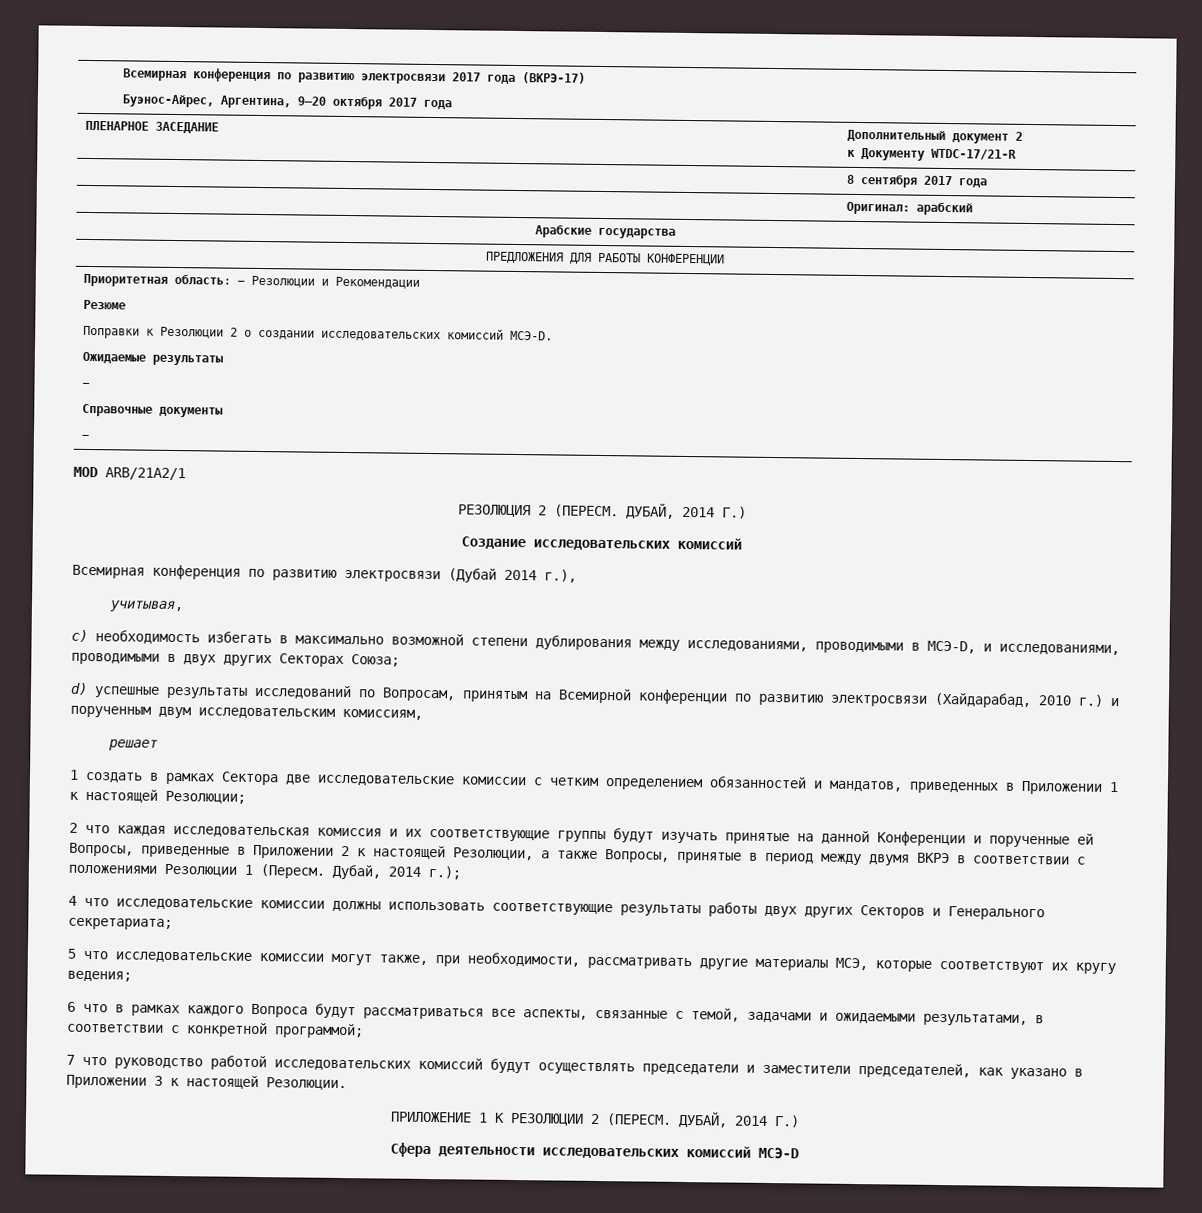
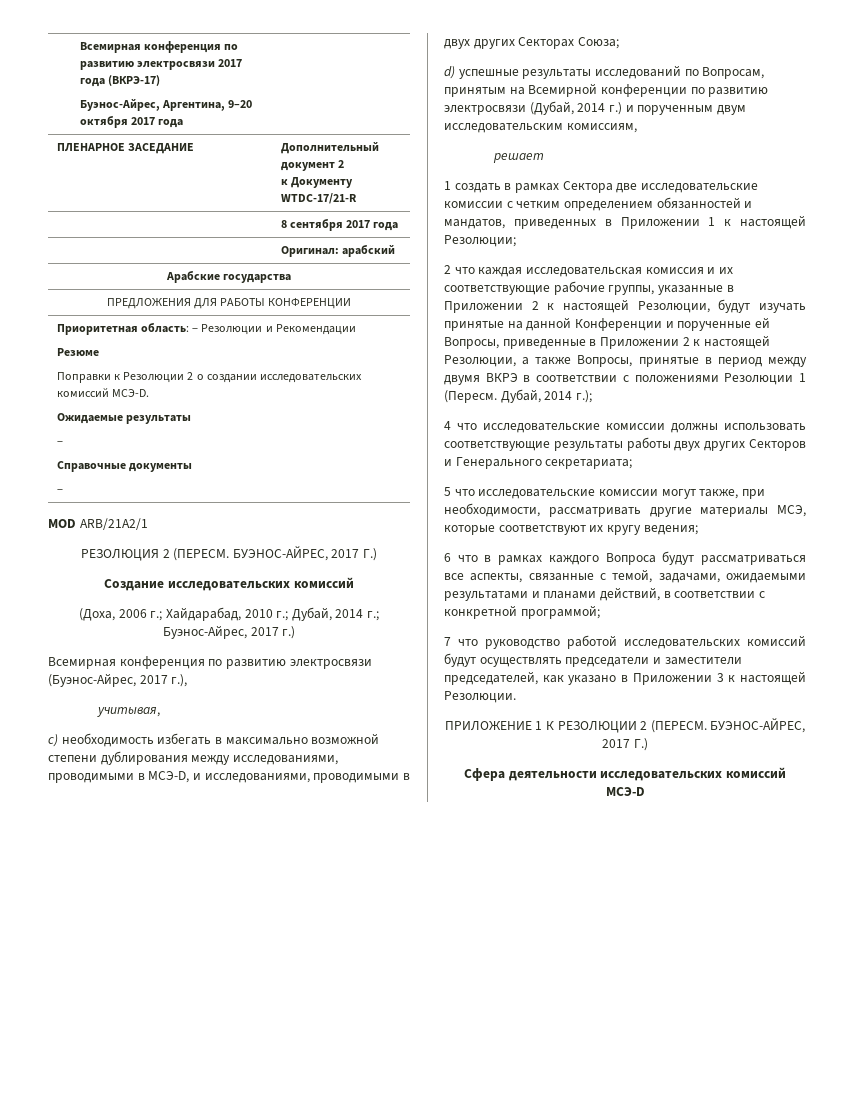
- РЕЗОЛЮЦИЯ 2 (ПЕРЕСМ. ДУБАЙ, 2014 Г.)
+ РЕЗОЛЮЦИЯ 2 (ПЕРЕСМ. БУЭНОС-АЙРЕС, 2017 Г.)
- Всемирная конференция по развитию электросвязи (Дубай 2014 г.),
+ (Доха, 2006 г.; Хайдарабад, 2010 г.; Дубай, 2014 г.; Буэнос-Айрес, 2017 г.)
+ Всемирная конференция по развитию электросвязи (Буэнос-Айрес, 2017 г.),
- d) успешные результаты исследований по Вопросам, принятым на Всемирной конференции по развитию электросвязи (Хайдарабад, 2010 г.) и порученным двум исследовательским комиссиям,
+ d) успешные результаты исследований по Вопросам, принятым на Всемирной конференции по развитию электросвязи (Дубай, 2014 г.) и порученным двум исследовательским комиссиям,
- 2 что каждая исследовательская комиссия и их соответствующие группы будут изучать принятые на данной Конференции и порученные ей Вопросы, приведенные в Приложении 2 к настоящей Резолюции, а также Вопросы, принятые в период между двумя ВКРЭ в соответствии с положениями Резолюции 1 (Пересм.
+ 2 что каждая исследовательская комиссия и их соответствующие рабочие группы, указанные в Приложении 2 к настоящей Резолюции, будут изучать принятые на данной Конференции и порученные ей Вопросы, приведенные в Приложении 2 к настоящей Резолюции, а также Вопросы, принятые в период между двумя ВКРЭ в соответствии с положениями Резолюции 1 (Пересм.
- 6 что в рамках каждого Вопроса будут рассматриваться все аспекты, связанные с темой, задачами и ожидаемыми результатами, в соответствии с конкретной программой;
+ 6 что в рамках каждого Вопроса будут рассматриваться все аспекты, связанные с темой, задачами, ожидаемыми результатами и планами действий, в соответствии с конкретной программой;
- ПРИЛОЖЕНИЕ 1 К РЕЗОЛЮЦИИ 2 (ПЕРЕСМ. ДУБАЙ, 2014 Г.)
+ ПРИЛОЖЕНИЕ 1 К РЕЗОЛЮЦИИ 2 (ПЕРЕСМ. БУЭНОС-АЙРЕС, 2017 Г.)

